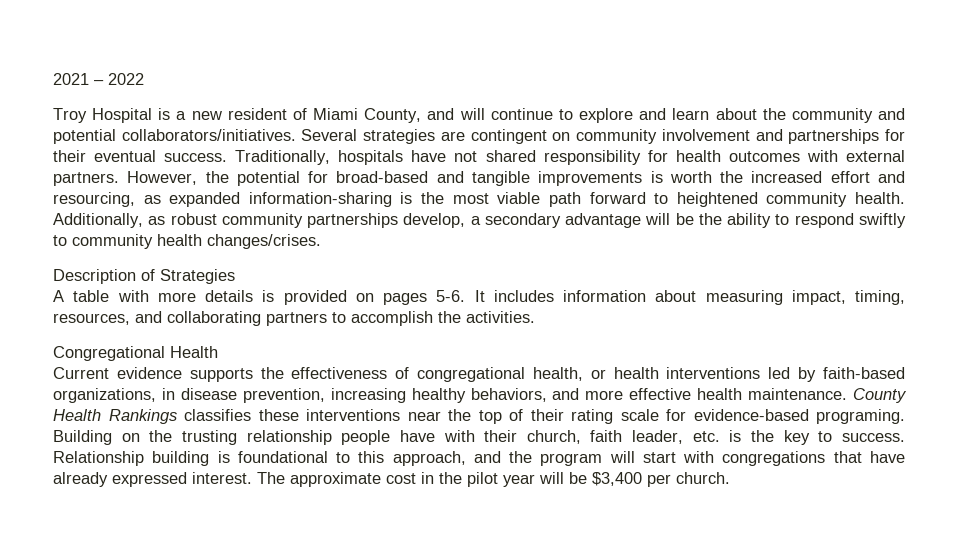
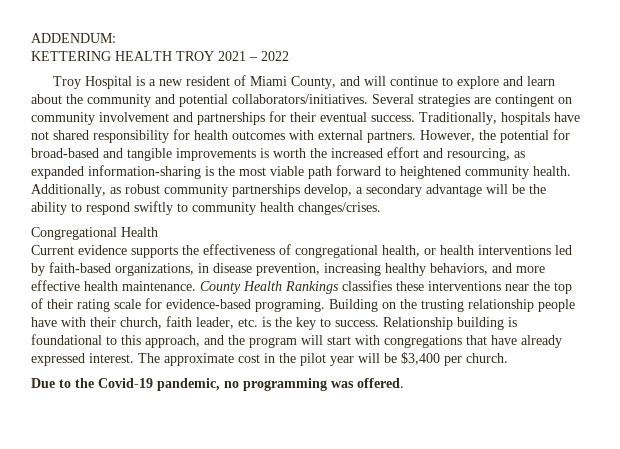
- 2021 – 2022
+ ADDENDUM:
+ KETTERING HEALTH TROY 2021 – 2022
- Description of Strategies
- A table with more details is provided on pages 5-6. It includes information about measuring impact, timing, resources, and collaborating partners to accomplish the activities.
+ Due to the Covid-19 pandemic, no programming was offered.

